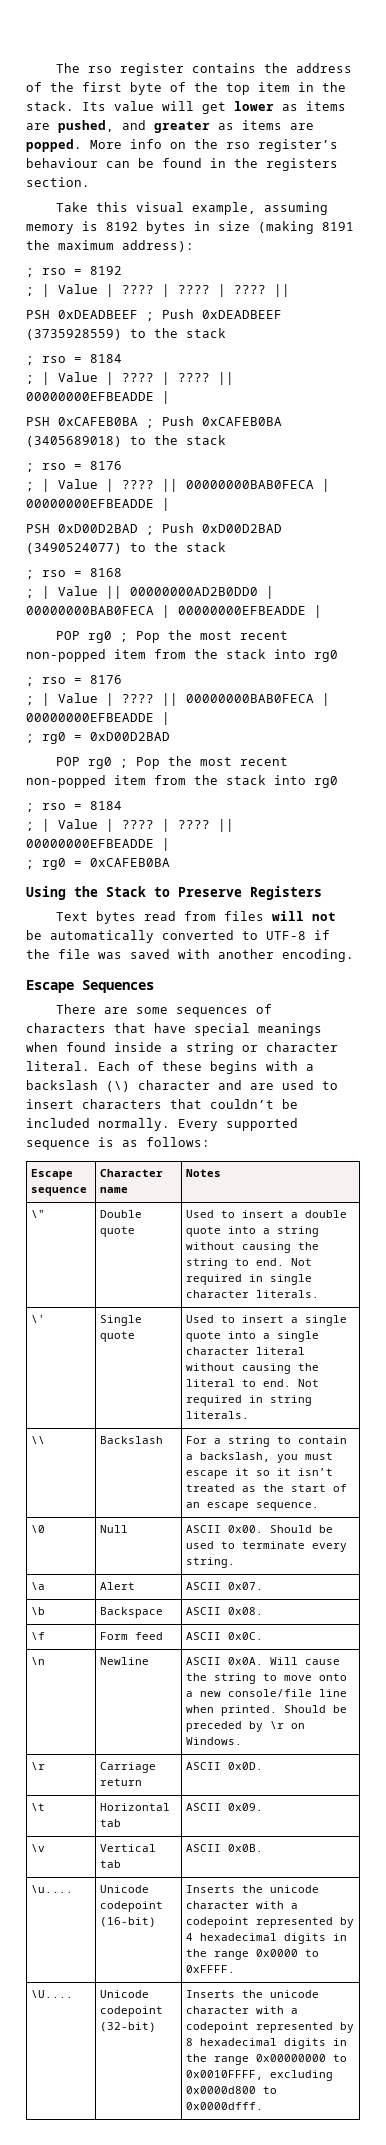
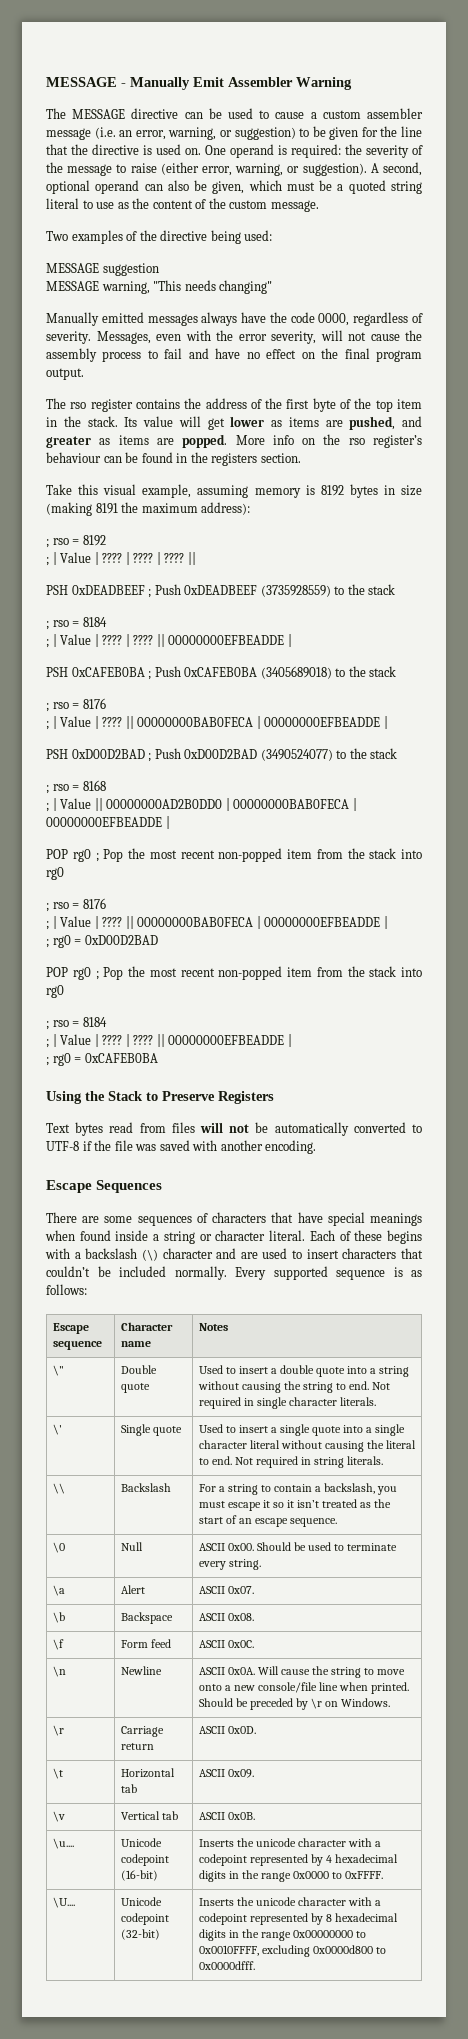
+ MESSAGE - Manually Emit Assembler Warning
+ The MESSAGE directive can be used to cause a custom assembler message (i.e. an error, warning, or suggestion) to be given for the line that the directive is used on. One operand is required: the severity of the message to raise (either error, warning, or suggestion). A second, optional operand can also be given, which must be a quoted string literal to use as the content of the custom message.
+ Two examples of the directive being used:
+ MESSAGE suggestion
+ MESSAGE warning, "This needs changing"
+ Manually emitted messages always have the code 0000, regardless of severity. Messages, even with the error severity, will not cause the assembly process to fail and have no effect on the final program output.

